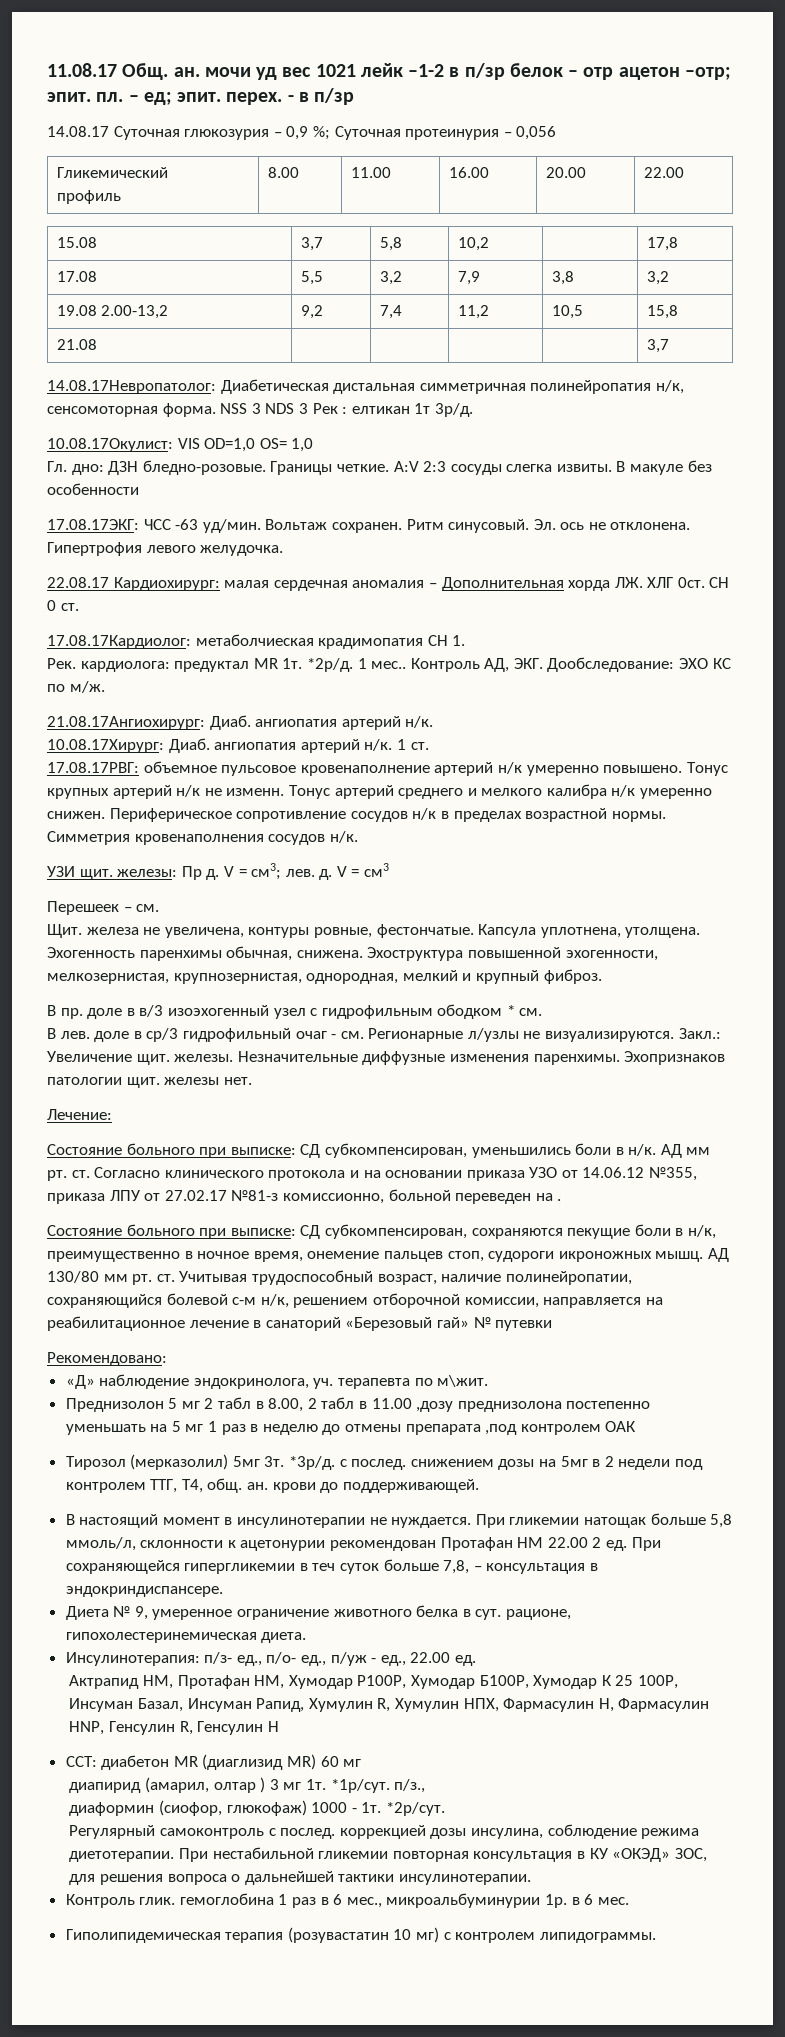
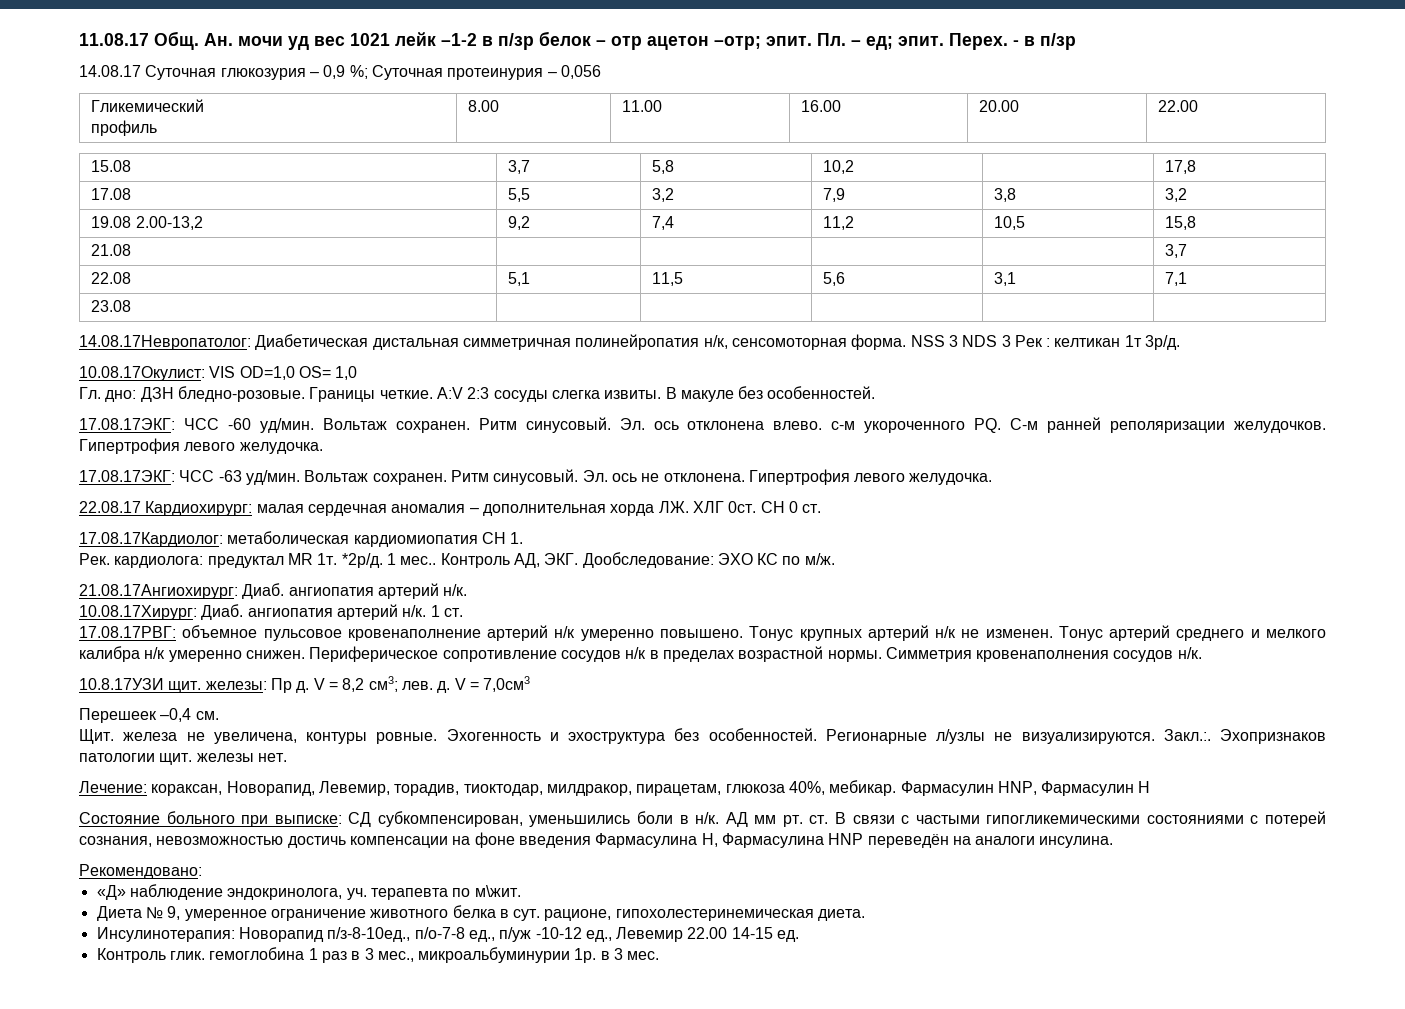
- 11.08.17 Общ. ан. мочи уд вес 1021 лейк –1-2 в п/зр белок – отр ацетон –отр; эпит. пл. – ед; эпит. перех.
+ 11.08.17 Общ. Ан. мочи уд вес 1021 лейк –1-2 в п/зр белок – отр ацетон –отр; эпит. Пл. – ед; эпит. Перех.
+ 22.08 | 5,1 | 11,5 | 5,6 | 3,1 | 7,1
+ 23.08 | | | | |
- NSS 3 NDS 3 Рек : елтикан 1т 3р/д.
+ NSS 3 NDS 3 Рек : келтикан 1т 3р/д.
- В макуле без особенности
+ В макуле без особенностей.
+ 17.08.17ЭКГ: ЧСС -60 уд/мин. Вольтаж сохранен. Ритм синусовый. Эл. ось отклонена влево. с-м укороченного PQ. С-м ранней реполяризации желудочков. Гипертрофия левого желудочка.
- 22.08.17 Кардиохирург: малая сердечная аномалия – Дополнительная хорда ЛЖ. ХЛГ 0ст.
+ 22.08.17 Кардиохирург: малая сердечная аномалия – дополнительная хорда ЛЖ. ХЛГ 0ст.
- 17.08.17Кардиолог: метаболчиеская крадимопатия СН 1.
+ 17.08.17Кардиолог: метаболическая кардиомиопатия СН 1.
- Тонус крупных артерий н/к не изменн.
+ Тонус крупных артерий н/к не изменен.
- УЗИ щит. железы: Пр д.
+ 10.8.17УЗИ щит. железы: Пр д.
- V = см3; лев. д.
+ V = 8,2 см3; лев. д.
- V = см3
+ V = 7,0см3
- Перешеек – см.
+ Перешеек –0,4 см.
- Щит. железа не увеличена, контуры ровные, фестончатые. Капсула уплотнена, утолщена. Эхогенность паренхимы обычная, снижена. Эхоструктура повышенной эхогенности, мелкозернистая, крупнозернистая, однородная, мелкий и крупный фиброз.
- В пр. доле в в/3 изоэхогенный узел с гидрофильным ободком * см.
- В лев. доле в ср/3 гидрофильный очаг - см. Регионарные л/узлы не визуализируются. Закл.: Увеличение щит. железы. Незначительные диффузные изменения паренхимы. Эхопризнаков патологии щит. железы нет.
+ Щит. железа не увеличена, контуры ровные. Эхогенность и эхоструктура без особенностей. Регионарные л/узлы не визуализируются. Закл.:. Эхопризнаков патологии щит. железы нет.
- Лечение:
+ Лечение: кораксан, Новорапид, Левемир, торадив, тиоктодар, милдракор, пирацетам, глюкоза 40%, мебикар. Фармасулин НNP, Фармасулин Н
- АД мм рт. ст. Согласно клинического протокола и на основании приказа УЗО от 14.06.12 №355, приказа ЛПУ от 27.02.17 №81-з комиссионно, больной переведен на .
- Состояние больного при выписке: СД субкомпенсирован, сохраняются пекущие боли в н/к, преимущественно в ночное время, онемение пальцев стоп, судороги икроножных мышц. АД 130/80 мм рт. ст. Учитывая трудоспособный возраст, наличие полинейропатии, сохраняющийся болевой с-м н/к, решением отборочной комиссии, направляется на реабилитационное лечение в санаторий «Березовый гай» № путевки
+ АД мм рт. ст. В связи с частыми гипогликемическими состояниями с потерей сознания, невозможностью достичь компенсации на фоне введения Фармасулина Н, Фармасулина НNP переведён на аналоги инсулина.
- Преднизолон 5 мг 2 табл в 8.00, 2 табл в 11.00 ,дозу преднизолона постепенно уменьшать на 5 мг 1 раз в неделю до отмены препарата ,под контролем ОАК
- Тирозол (мерказолил) 5мг 3т. *3р/д. с послед. снижением дозы на 5мг в 2 недели под контролем ТТГ, Т4, общ. ан. крови до поддерживающей.
- В настоящий момент в инсулинотерапии не нуждается. При гликемии натощак больше 5,8 ммоль/л, склонности к ацетонурии рекомендован Протафан НМ 22.00 2 ед. При сохраняющейся гипергликемии в теч суток больше 7,8, – консультация в эндокриндиспансере.
- Инсулинотерапия: п/з- ед., п/о- ед., п/уж - ед., 22.00 ед.
- Актрапид НМ, Протафан НМ, Хумодар Р100Р, Хумодар Б100Р, Хумодар К 25 100Р, Инсуман Базал, Инсуман Рапид, Хумулин R, Хумулин НПХ, Фармасулин Н, Фармасулин НNР, Генсулин R, Генсулин Н
- ССТ: диабетон МR (диаглизид МR) 60 мг
- диапирид (амарил, олтар ) 3 мг 1т. *1р/сут. п/з.,
- диаформин (сиофор, глюкофаж) 1000 - 1т. *2р/сут.
- Регулярный самоконтроль с послед. коррекцией дозы инсулина, соблюдение режима диетотерапии. При нестабильной гликемии повторная консультация в КУ «ОКЭД» ЗОС, для решения вопроса о дальнейшей тактики инсулинотерапии.
+ Инсулинотерапия: Новорапид п/з-8-10ед., п/о-7-8 ед., п/уж -10-12 ед., Левемир 22.00 14-15 ед.
- Контроль глик. гемоглобина 1 раз в 6 мес., микроальбуминурии 1р. в 6 мес.
+ Контроль глик. гемоглобина 1 раз в 3 мес., микроальбуминурии 1р. в 3 мес.
- Гиполипидемическая терапия (розувастатин 10 мг) с контролем липидограммы.

